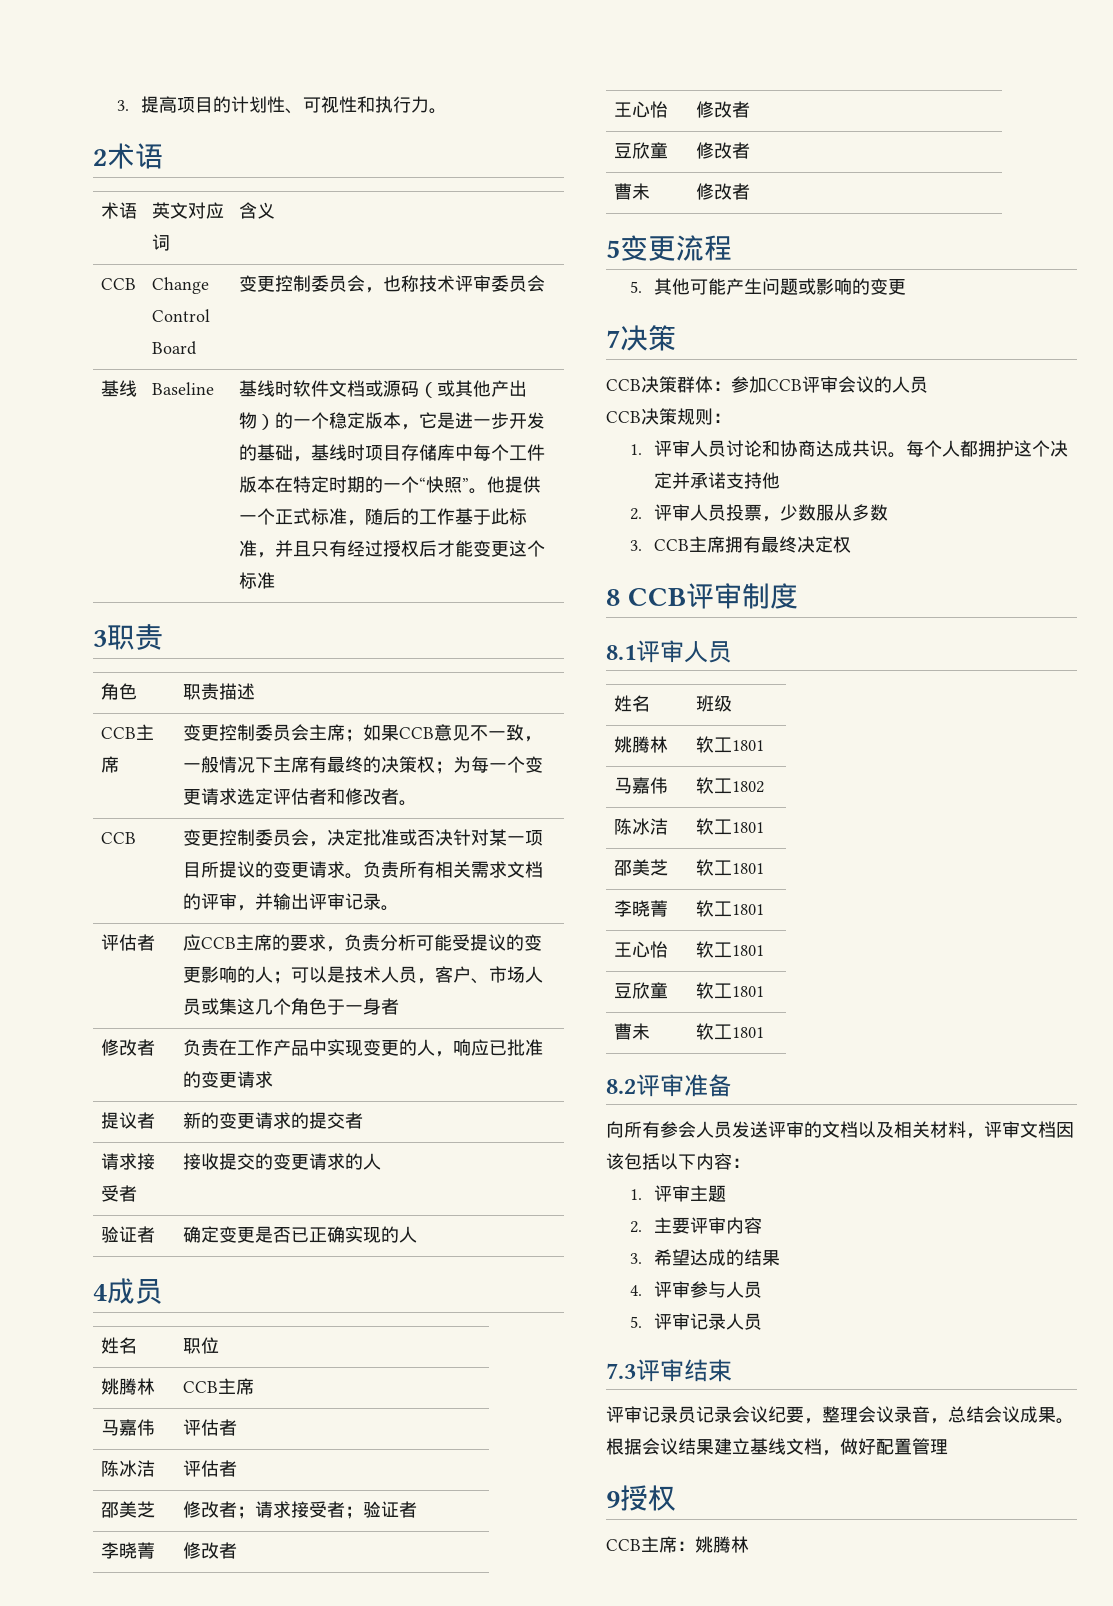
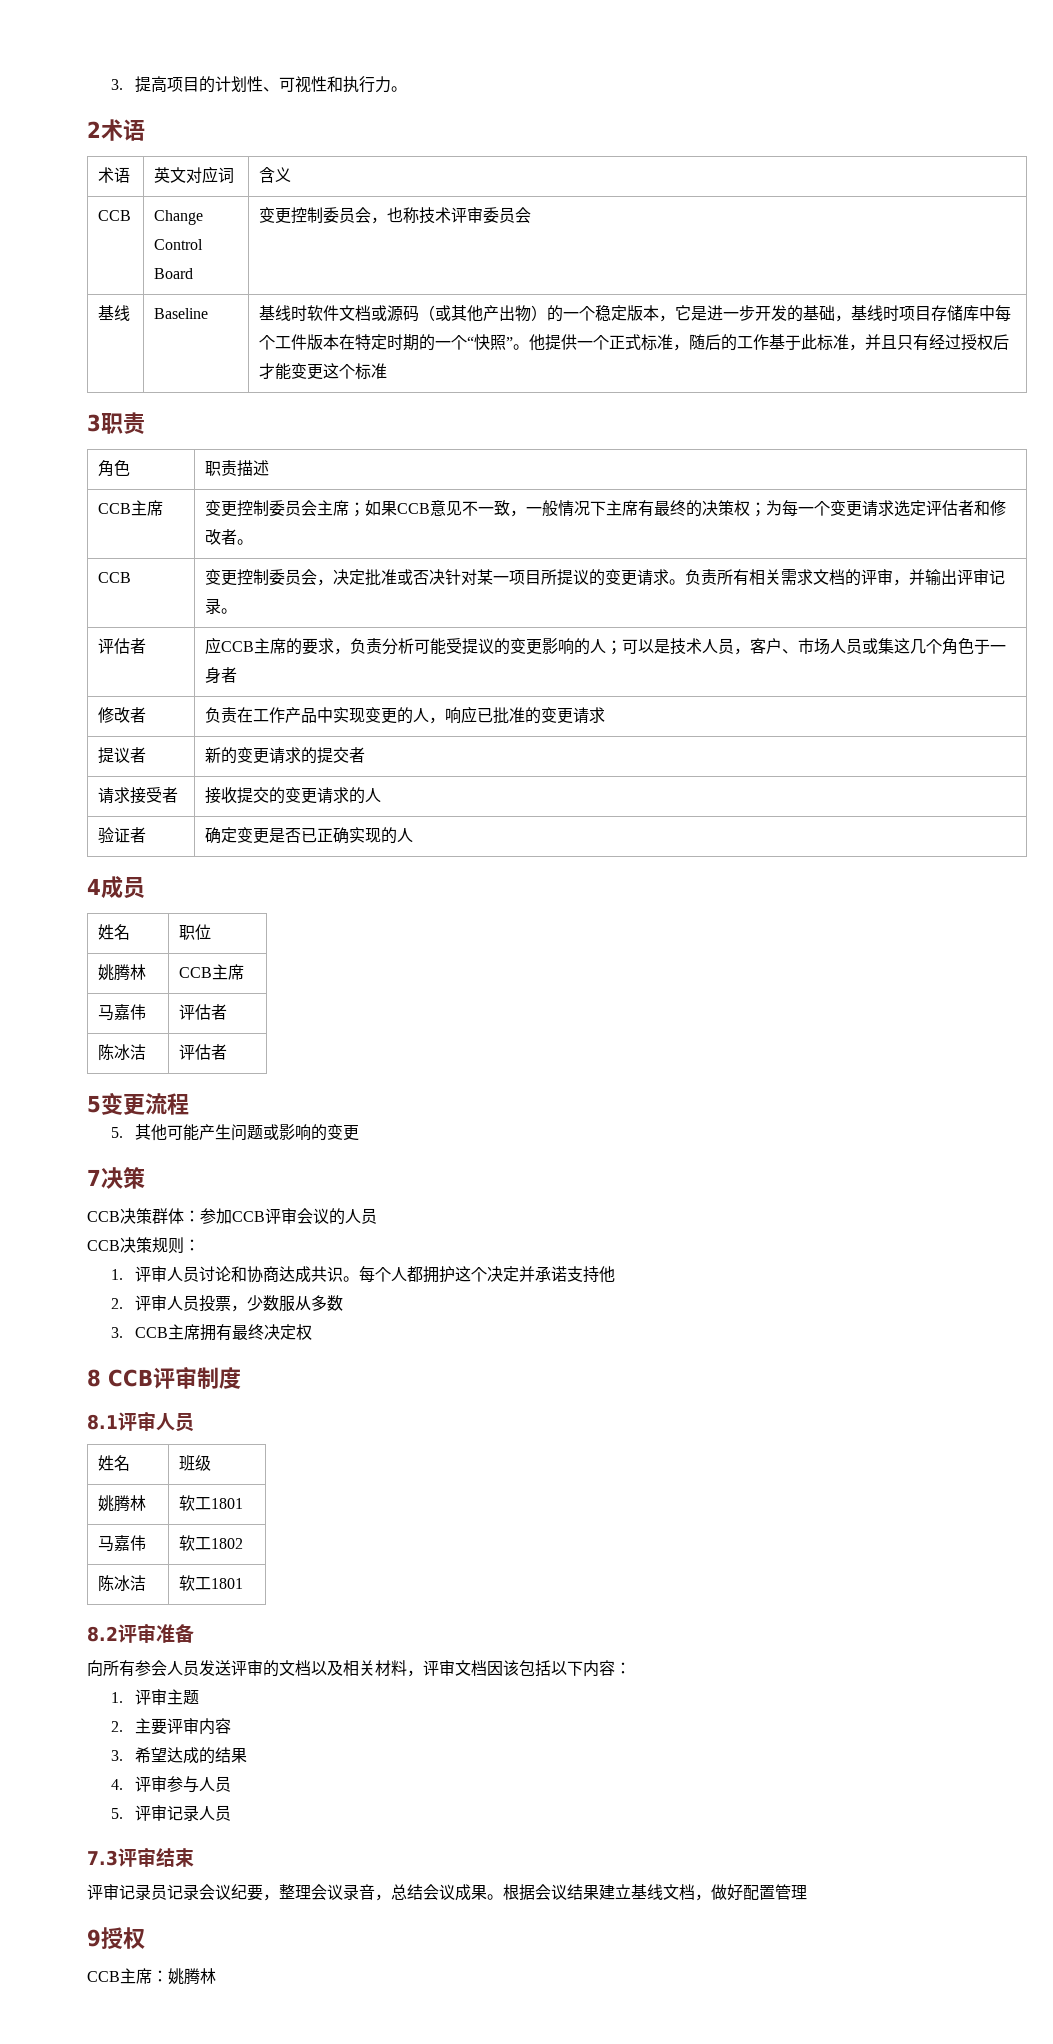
- 邵美芝 | 修改者；请求接受者；验证者
- 李晓菁 | 修改者
- 王心怡 | 修改者
- 豆欣童 | 修改者
- 曹未 | 修改者
- 邵美芝 | 软工1801
- 李晓菁 | 软工1801
- 王心怡 | 软工1801
- 豆欣童 | 软工1801
- 曹未 | 软工1801

